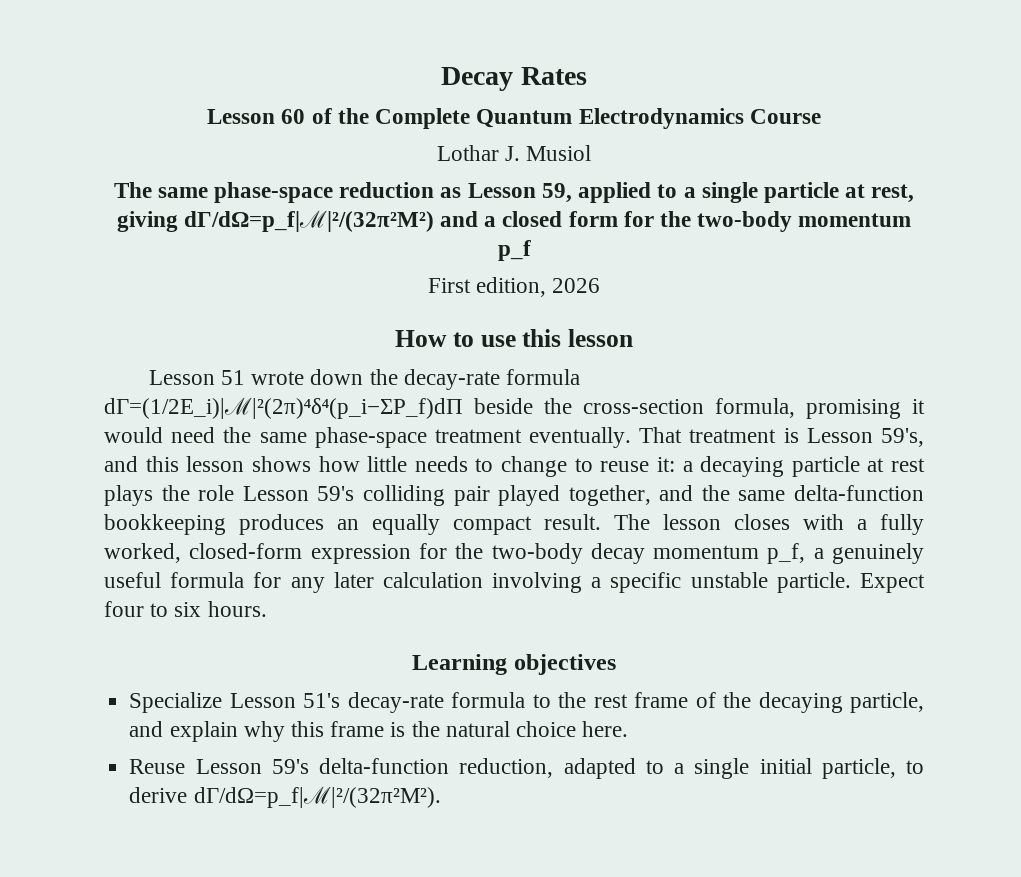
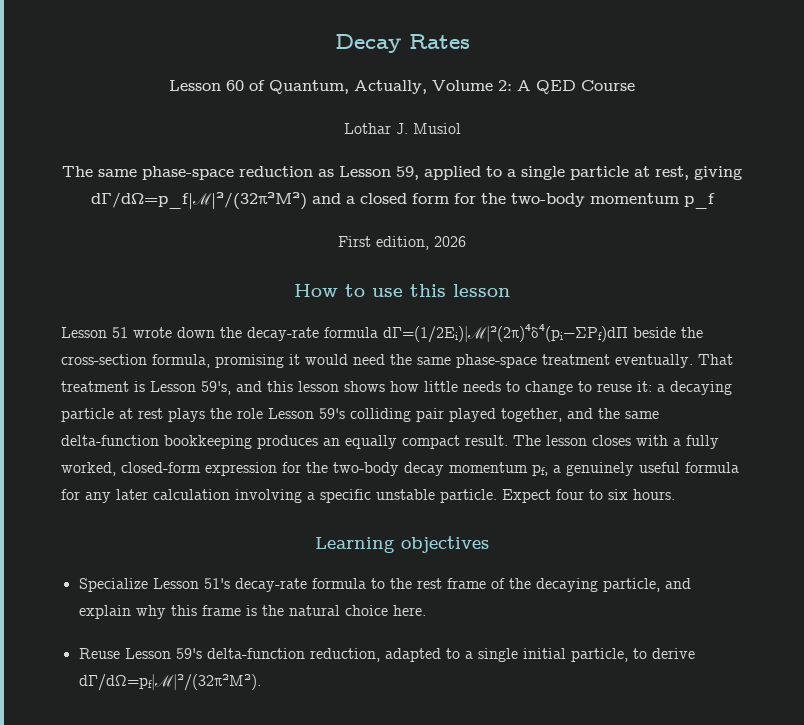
- Lesson 60 of the Complete Quantum Electrodynamics Course
+ Lesson 60 of Quantum, Actually, Volume 2: A QED Course
- Lesson 51 wrote down the decay-rate formula dΓ=(1/2E_i)|ℳ|²(2π)⁴δ⁴(p_i−ΣP_f)dΠ beside the cross-section formula, promising it would need the same phase-space treatment eventually.
+ Lesson 51 wrote down the decay-rate formula dΓ=(1/2Ei)|ℳ|²(2π)⁴δ⁴(pi−ΣPf)dΠ beside the cross-section formula, promising it would need the same phase-space treatment eventually.
- The lesson closes with a fully worked, closed-form expression for the two-body decay momentum p_f, a genuinely useful formula for any later calculation involving a specific unstable particle.
+ The lesson closes with a fully worked, closed-form expression for the two-body decay momentum pf, a genuinely useful formula for any later calculation involving a specific unstable particle.
- Reuse Lesson 59's delta-function reduction, adapted to a single initial particle, to derive dΓ/dΩ=p_f|ℳ|²/(32π²M²).
+ Reuse Lesson 59's delta-function reduction, adapted to a single initial particle, to derive dΓ/dΩ=pf|ℳ|²/(32π²M²).

